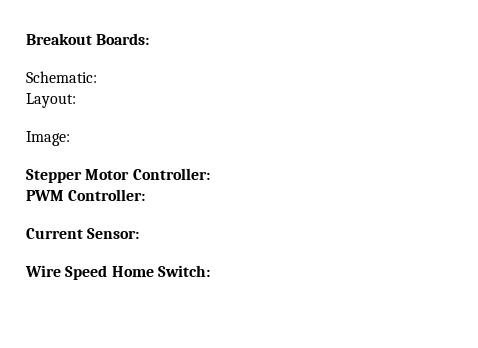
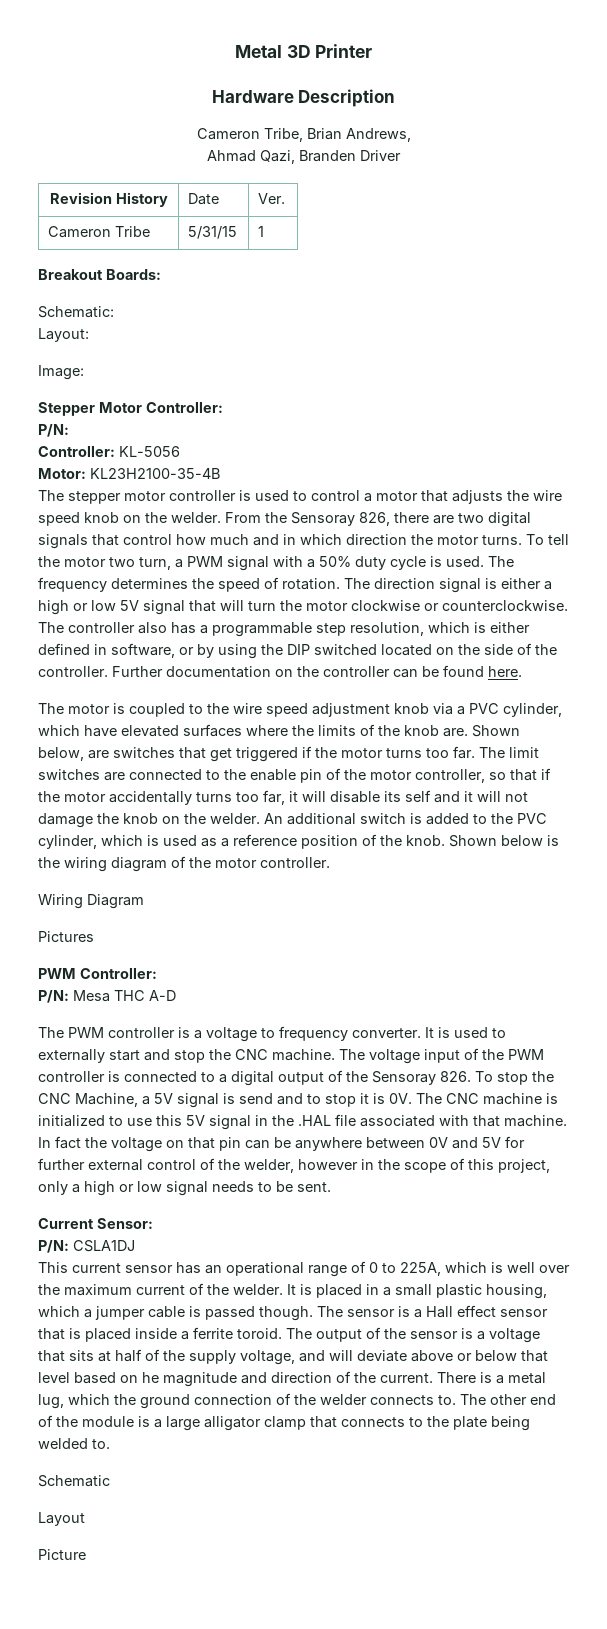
+ Metal 3D Printer
+ Hardware Description
+ Cameron Tribe, Brian Andrews,
+ Ahmad Qazi, Branden Driver
+ Revision History | Date | Ver.
+ Cameron Tribe | 5/31/15 | 1
  Stepper Motor Controller:
+ P/N:
+ Controller: KL-5056
+ Motor: KL23H2100-35-4B
+ The stepper motor controller is used to control a motor that adjusts the wire speed knob on the welder. From the Sensoray 826, there are two digital signals that control how much and in which direction the motor turns. To tell the motor two turn, a PWM signal with a 50% duty cycle is used. The frequency determines the speed of rotation. The direction signal is either a high or low 5V signal that will turn the motor clockwise or counterclockwise. The controller also has a programmable step resolution, which is either defined in software, or by using the DIP switched located on the side of the controller. Further documentation on the controller can be found here.
+ The motor is coupled to the wire speed adjustment knob via a PVC cylinder, which have elevated surfaces where the limits of the knob are. Shown below, are switches that get triggered if the motor turns too far. The limit switches are connected to the enable pin of the motor controller, so that if the motor accidentally turns too far, it will disable its self and it will not damage the knob on the welder. An additional switch is added to the PVC cylinder, which is used as a reference position of the knob. Shown below is the wiring diagram of the motor controller.
+ Wiring Diagram
+ Pictures
  PWM Controller:
+ P/N: Mesa THC A-D
+ The PWM controller is a voltage to frequency converter. It is used to externally start and stop the CNC machine. The voltage input of the PWM controller is connected to a digital output of the Sensoray 826. To stop the CNC Machine, a 5V signal is send and to stop it is 0V. The CNC machine is initialized to use this 5V signal in the .HAL file associated with that machine. In fact the voltage on that pin can be anywhere between 0V and 5V for further external control of the welder, however in the scope of this project, only a high or low signal needs to be sent.
  Current Sensor:
- Wire Speed Home Switch:
+ P/N: CSLA1DJ
+ This current sensor has an operational range of 0 to 225A, which is well over the maximum current of the welder. It is placed in a small plastic housing, which a jumper cable is passed though. The sensor is a Hall effect sensor that is placed inside a ferrite toroid. The output of the sensor is a voltage that sits at half of the supply voltage, and will deviate above or below that level based on he magnitude and direction of the current. There is a metal lug, which the ground connection of the welder connects to. The other end of the module is a large alligator clamp that connects to the plate being welded to.
+ Schematic
+ Layout
+ Picture

